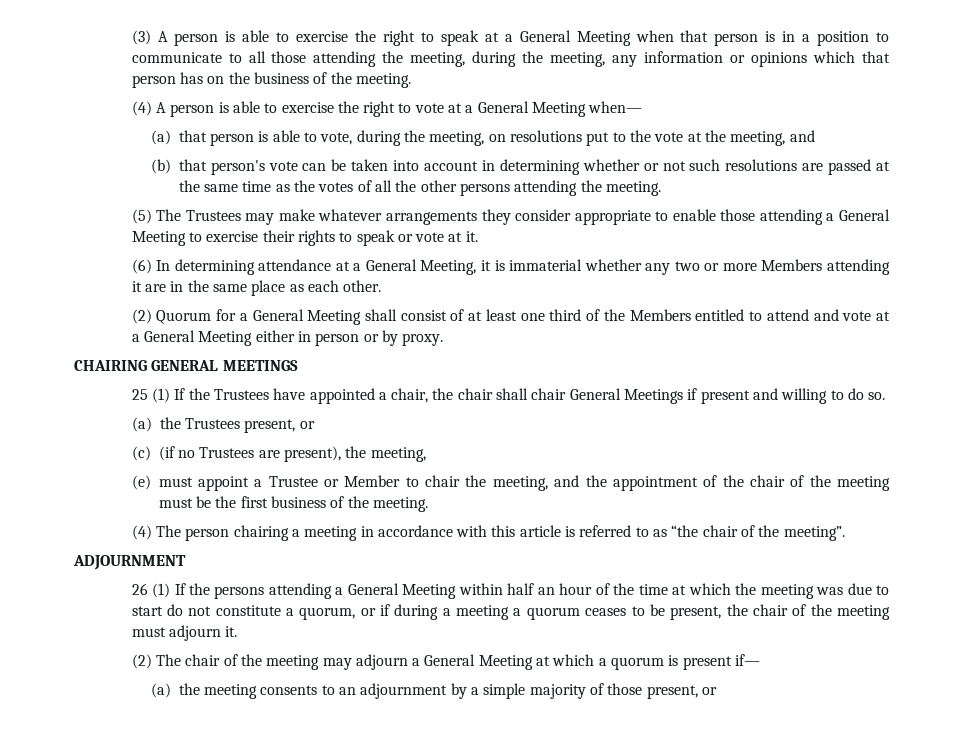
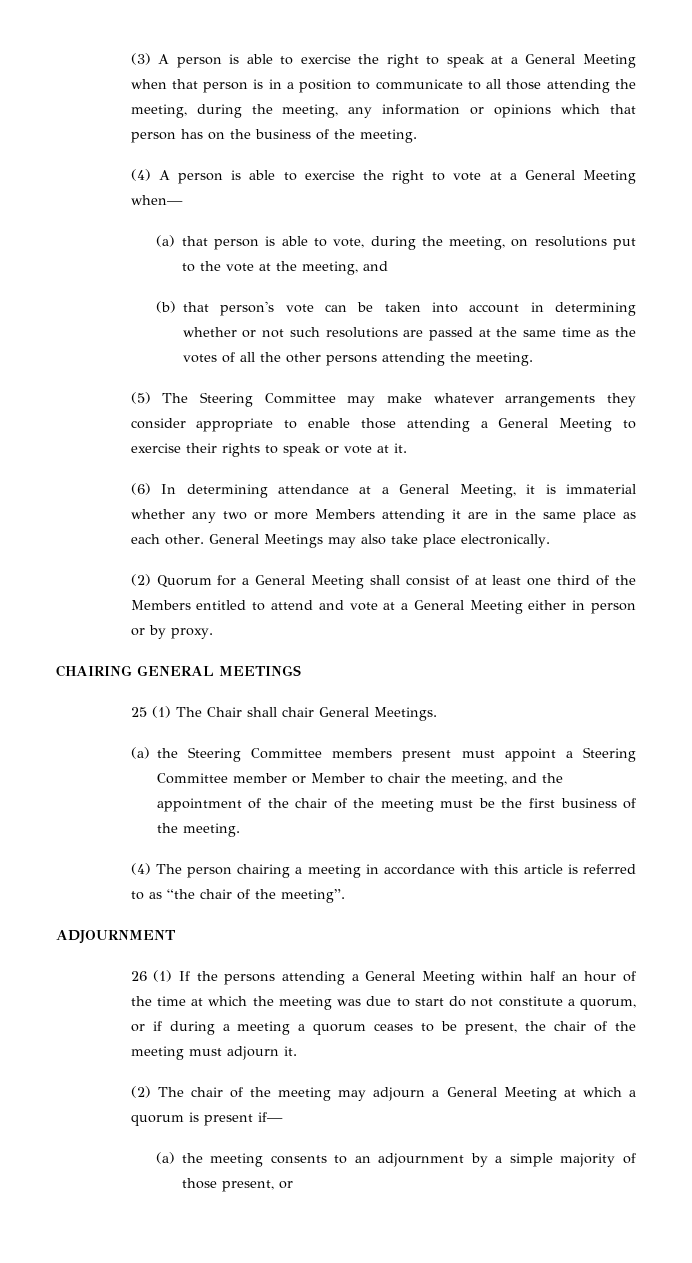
- (5) The Trustees may make whatever arrangements they consider appropriate to enable those attending a General Meeting to exercise their rights to speak or vote at it.
+ (5) The Steering Committee may make whatever arrangements they consider appropriate to enable those attending a General Meeting to exercise their rights to speak or vote at it.
+ General Meetings may also take place electronically.
- 25 (1) If the Trustees have appointed a chair, the chair shall chair General Meetings if present and willing to do so.
- (a) the Trustees present, or
- (c) (if no Trustees are present), the meeting,
- (e) must appoint a Trustee or Member to chair the meeting, and the appointment of the chair of the meeting must be the first business of the meeting.
+ 25 (1) The Chair shall chair General Meetings.
+ (a) the Steering Committee members present must appoint a Steering Committee member or Member to chair the meeting, and the appointment of the chair of the meeting must be the first business of the meeting.

